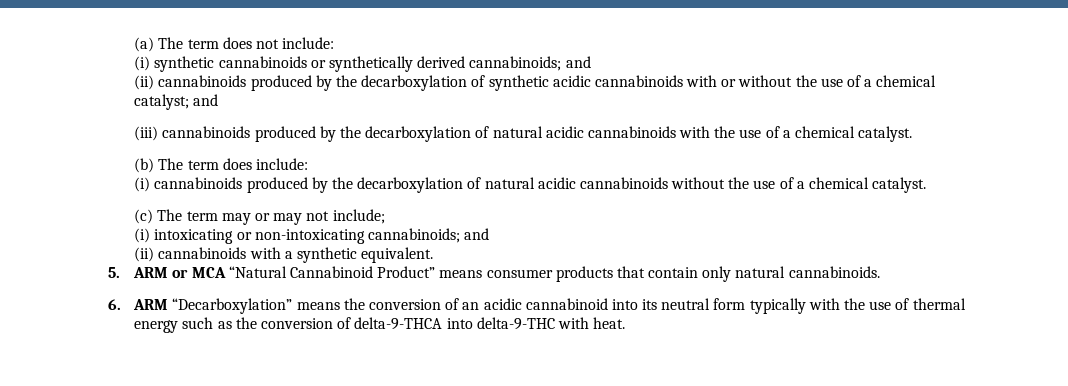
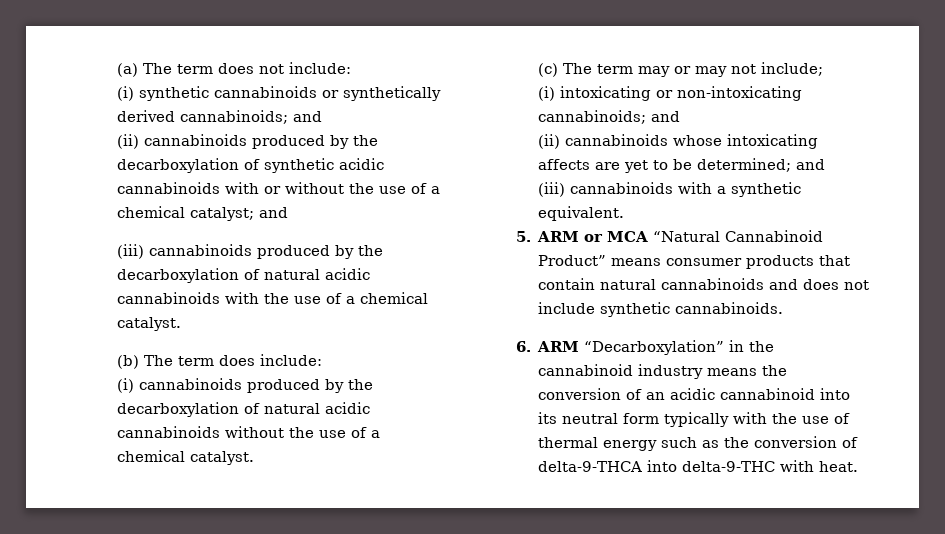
- (ii) cannabinoids with a synthetic equivalent.
+ (ii) cannabinoids whose intoxicating affects are yet to be determined; and
+ (iii) cannabinoids with a synthetic equivalent.
- 5. ARM or MCA “Natural Cannabinoid Product” means consumer products that contain only natural cannabinoids.
+ 5. ARM or MCA “Natural Cannabinoid Product” means consumer products that contain natural cannabinoids and does not include synthetic cannabinoids.
- 6. ARM “Decarboxylation” means the conversion of an acidic cannabinoid into its neutral form typically with the use of thermal energy such as the conversion of delta-9-THCA into delta-9-THC with heat.
+ 6. ARM “Decarboxylation” in the cannabinoid industry means the conversion of an acidic cannabinoid into its neutral form typically with the use of thermal energy such as the conversion of delta-9-THCA into delta-9-THC with heat.

